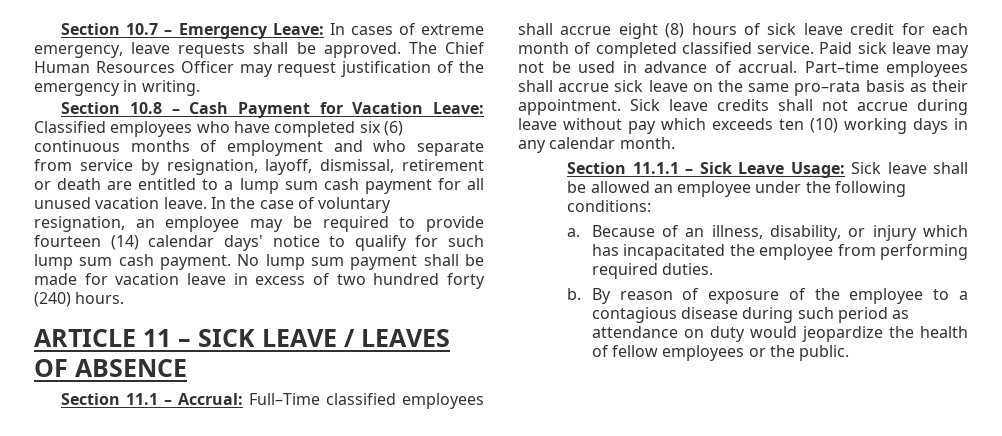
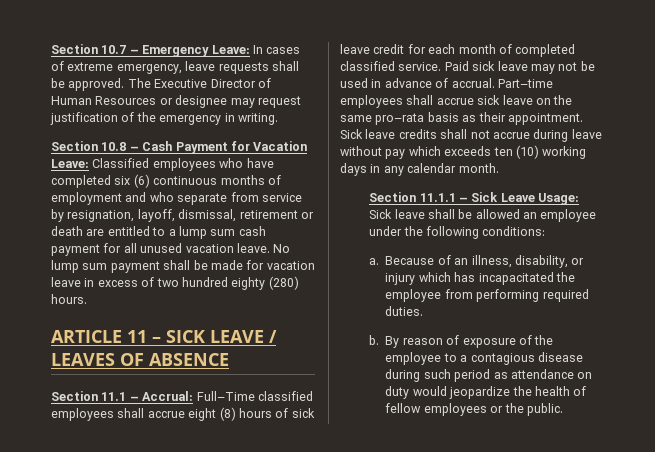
- The Chief Human Resources Officer may request justification of the emergency in writing.
+ The Executive Director of Human Resources or designee may request justification of the emergency in writing.
- In the case of voluntary resignation, an employee may be required to provide fourteen (14) calendar days' notice to qualify for such lump sum cash payment.
- No lump sum payment shall be made for vacation leave in excess of two hundred forty (240) hours.
+ No lump sum payment shall be made for vacation leave in excess of two hundred eighty (280) hours.

